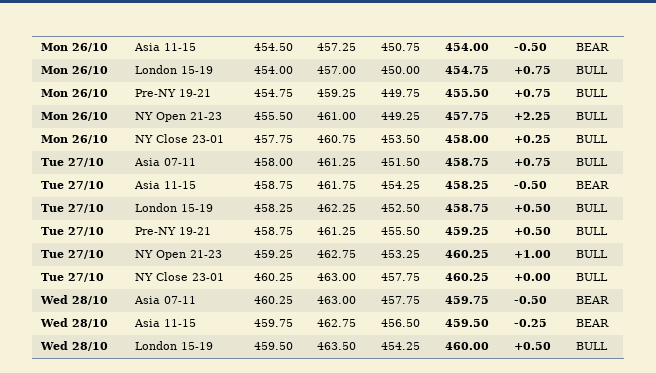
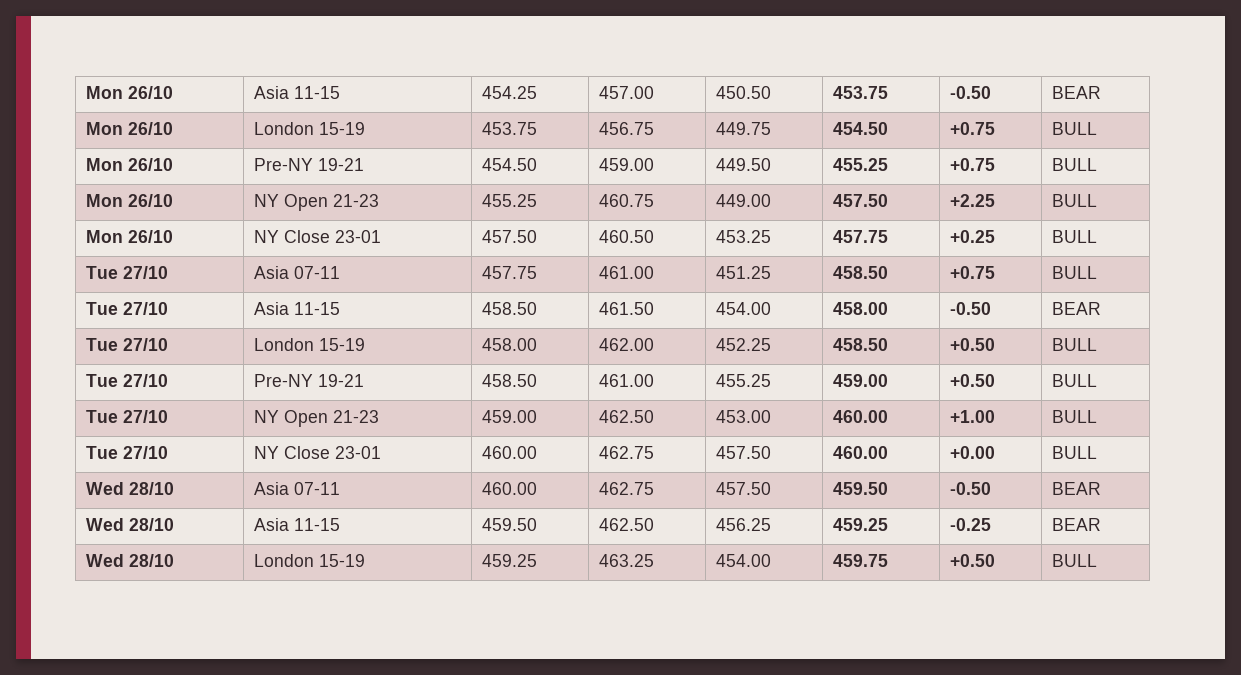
- Mon 26/10 | Asia 11-15 | 454.50 | 457.25 | 450.75 | 454.00 | -0.50 | BEAR
+ Mon 26/10 | Asia 11-15 | 454.25 | 457.00 | 450.50 | 453.75 | -0.50 | BEAR
- Mon 26/10 | London 15-19 | 454.00 | 457.00 | 450.00 | 454.75 | +0.75 | BULL
+ Mon 26/10 | London 15-19 | 453.75 | 456.75 | 449.75 | 454.50 | +0.75 | BULL
- Mon 26/10 | Pre-NY 19-21 | 454.75 | 459.25 | 449.75 | 455.50 | +0.75 | BULL
+ Mon 26/10 | Pre-NY 19-21 | 454.50 | 459.00 | 449.50 | 455.25 | +0.75 | BULL
- Mon 26/10 | NY Open 21-23 | 455.50 | 461.00 | 449.25 | 457.75 | +2.25 | BULL
+ Mon 26/10 | NY Open 21-23 | 455.25 | 460.75 | 449.00 | 457.50 | +2.25 | BULL
- Mon 26/10 | NY Close 23-01 | 457.75 | 460.75 | 453.50 | 458.00 | +0.25 | BULL
+ Mon 26/10 | NY Close 23-01 | 457.50 | 460.50 | 453.25 | 457.75 | +0.25 | BULL
- Tue 27/10 | Asia 07-11 | 458.00 | 461.25 | 451.50 | 458.75 | +0.75 | BULL
+ Tue 27/10 | Asia 07-11 | 457.75 | 461.00 | 451.25 | 458.50 | +0.75 | BULL
- Tue 27/10 | Asia 11-15 | 458.75 | 461.75 | 454.25 | 458.25 | -0.50 | BEAR
+ Tue 27/10 | Asia 11-15 | 458.50 | 461.50 | 454.00 | 458.00 | -0.50 | BEAR
- Tue 27/10 | London 15-19 | 458.25 | 462.25 | 452.50 | 458.75 | +0.50 | BULL
+ Tue 27/10 | London 15-19 | 458.00 | 462.00 | 452.25 | 458.50 | +0.50 | BULL
- Tue 27/10 | Pre-NY 19-21 | 458.75 | 461.25 | 455.50 | 459.25 | +0.50 | BULL
+ Tue 27/10 | Pre-NY 19-21 | 458.50 | 461.00 | 455.25 | 459.00 | +0.50 | BULL
- Tue 27/10 | NY Open 21-23 | 459.25 | 462.75 | 453.25 | 460.25 | +1.00 | BULL
+ Tue 27/10 | NY Open 21-23 | 459.00 | 462.50 | 453.00 | 460.00 | +1.00 | BULL
- Tue 27/10 | NY Close 23-01 | 460.25 | 463.00 | 457.75 | 460.25 | +0.00 | BULL
+ Tue 27/10 | NY Close 23-01 | 460.00 | 462.75 | 457.50 | 460.00 | +0.00 | BULL
- Wed 28/10 | Asia 07-11 | 460.25 | 463.00 | 457.75 | 459.75 | -0.50 | BEAR
+ Wed 28/10 | Asia 07-11 | 460.00 | 462.75 | 457.50 | 459.50 | -0.50 | BEAR
- Wed 28/10 | Asia 11-15 | 459.75 | 462.75 | 456.50 | 459.50 | -0.25 | BEAR
+ Wed 28/10 | Asia 11-15 | 459.50 | 462.50 | 456.25 | 459.25 | -0.25 | BEAR
- Wed 28/10 | London 15-19 | 459.50 | 463.50 | 454.25 | 460.00 | +0.50 | BULL
+ Wed 28/10 | London 15-19 | 459.25 | 463.25 | 454.00 | 459.75 | +0.50 | BULL

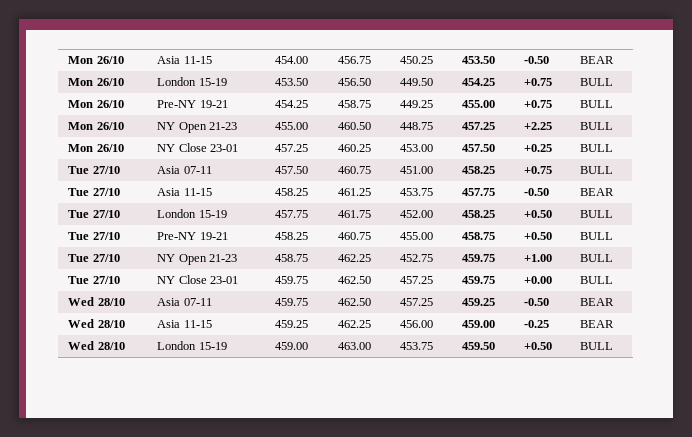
- Mon 26/10 | Asia 11-15 | 454.25 | 457.00 | 450.50 | 453.75 | -0.50 | BEAR
+ Mon 26/10 | Asia 11-15 | 454.00 | 456.75 | 450.25 | 453.50 | -0.50 | BEAR
- Mon 26/10 | London 15-19 | 453.75 | 456.75 | 449.75 | 454.50 | +0.75 | BULL
+ Mon 26/10 | London 15-19 | 453.50 | 456.50 | 449.50 | 454.25 | +0.75 | BULL
- Mon 26/10 | Pre-NY 19-21 | 454.50 | 459.00 | 449.50 | 455.25 | +0.75 | BULL
+ Mon 26/10 | Pre-NY 19-21 | 454.25 | 458.75 | 449.25 | 455.00 | +0.75 | BULL
- Mon 26/10 | NY Open 21-23 | 455.25 | 460.75 | 449.00 | 457.50 | +2.25 | BULL
+ Mon 26/10 | NY Open 21-23 | 455.00 | 460.50 | 448.75 | 457.25 | +2.25 | BULL
- Mon 26/10 | NY Close 23-01 | 457.50 | 460.50 | 453.25 | 457.75 | +0.25 | BULL
+ Mon 26/10 | NY Close 23-01 | 457.25 | 460.25 | 453.00 | 457.50 | +0.25 | BULL
- Tue 27/10 | Asia 07-11 | 457.75 | 461.00 | 451.25 | 458.50 | +0.75 | BULL
+ Tue 27/10 | Asia 07-11 | 457.50 | 460.75 | 451.00 | 458.25 | +0.75 | BULL
- Tue 27/10 | Asia 11-15 | 458.50 | 461.50 | 454.00 | 458.00 | -0.50 | BEAR
+ Tue 27/10 | Asia 11-15 | 458.25 | 461.25 | 453.75 | 457.75 | -0.50 | BEAR
- Tue 27/10 | London 15-19 | 458.00 | 462.00 | 452.25 | 458.50 | +0.50 | BULL
+ Tue 27/10 | London 15-19 | 457.75 | 461.75 | 452.00 | 458.25 | +0.50 | BULL
- Tue 27/10 | Pre-NY 19-21 | 458.50 | 461.00 | 455.25 | 459.00 | +0.50 | BULL
+ Tue 27/10 | Pre-NY 19-21 | 458.25 | 460.75 | 455.00 | 458.75 | +0.50 | BULL
- Tue 27/10 | NY Open 21-23 | 459.00 | 462.50 | 453.00 | 460.00 | +1.00 | BULL
+ Tue 27/10 | NY Open 21-23 | 458.75 | 462.25 | 452.75 | 459.75 | +1.00 | BULL
- Tue 27/10 | NY Close 23-01 | 460.00 | 462.75 | 457.50 | 460.00 | +0.00 | BULL
+ Tue 27/10 | NY Close 23-01 | 459.75 | 462.50 | 457.25 | 459.75 | +0.00 | BULL
- Wed 28/10 | Asia 07-11 | 460.00 | 462.75 | 457.50 | 459.50 | -0.50 | BEAR
+ Wed 28/10 | Asia 07-11 | 459.75 | 462.50 | 457.25 | 459.25 | -0.50 | BEAR
- Wed 28/10 | Asia 11-15 | 459.50 | 462.50 | 456.25 | 459.25 | -0.25 | BEAR
+ Wed 28/10 | Asia 11-15 | 459.25 | 462.25 | 456.00 | 459.00 | -0.25 | BEAR
- Wed 28/10 | London 15-19 | 459.25 | 463.25 | 454.00 | 459.75 | +0.50 | BULL
+ Wed 28/10 | London 15-19 | 459.00 | 463.00 | 453.75 | 459.50 | +0.50 | BULL

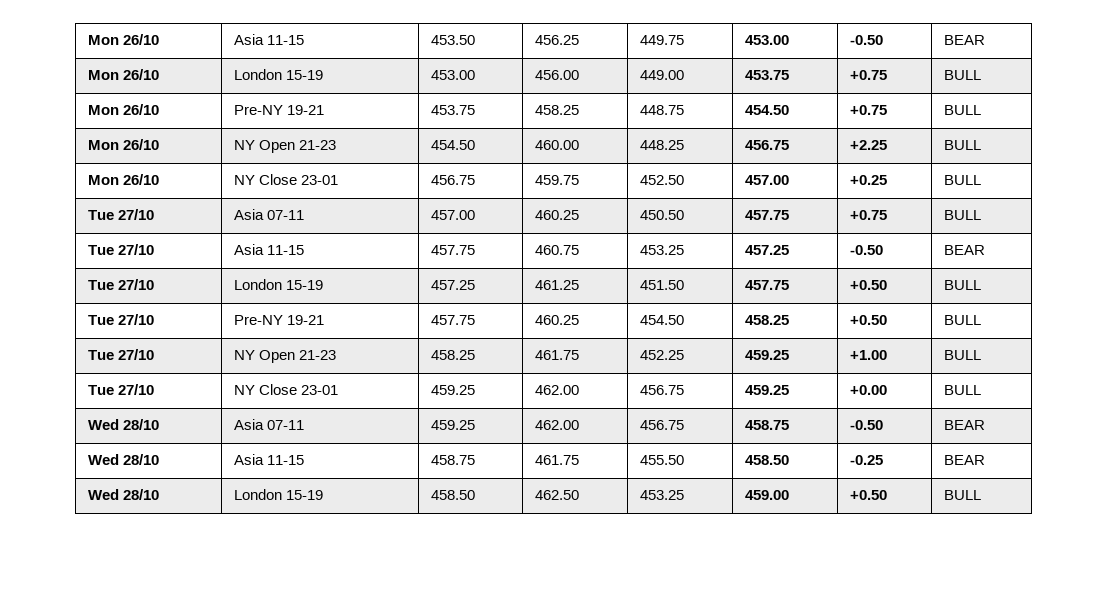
- Mon 26/10 | Asia 11-15 | 454.00 | 456.75 | 450.25 | 453.50 | -0.50 | BEAR
+ Mon 26/10 | Asia 11-15 | 453.50 | 456.25 | 449.75 | 453.00 | -0.50 | BEAR
- Mon 26/10 | London 15-19 | 453.50 | 456.50 | 449.50 | 454.25 | +0.75 | BULL
+ Mon 26/10 | London 15-19 | 453.00 | 456.00 | 449.00 | 453.75 | +0.75 | BULL
- Mon 26/10 | Pre-NY 19-21 | 454.25 | 458.75 | 449.25 | 455.00 | +0.75 | BULL
+ Mon 26/10 | Pre-NY 19-21 | 453.75 | 458.25 | 448.75 | 454.50 | +0.75 | BULL
- Mon 26/10 | NY Open 21-23 | 455.00 | 460.50 | 448.75 | 457.25 | +2.25 | BULL
+ Mon 26/10 | NY Open 21-23 | 454.50 | 460.00 | 448.25 | 456.75 | +2.25 | BULL
- Mon 26/10 | NY Close 23-01 | 457.25 | 460.25 | 453.00 | 457.50 | +0.25 | BULL
+ Mon 26/10 | NY Close 23-01 | 456.75 | 459.75 | 452.50 | 457.00 | +0.25 | BULL
- Tue 27/10 | Asia 07-11 | 457.50 | 460.75 | 451.00 | 458.25 | +0.75 | BULL
+ Tue 27/10 | Asia 07-11 | 457.00 | 460.25 | 450.50 | 457.75 | +0.75 | BULL
- Tue 27/10 | Asia 11-15 | 458.25 | 461.25 | 453.75 | 457.75 | -0.50 | BEAR
+ Tue 27/10 | Asia 11-15 | 457.75 | 460.75 | 453.25 | 457.25 | -0.50 | BEAR
- Tue 27/10 | London 15-19 | 457.75 | 461.75 | 452.00 | 458.25 | +0.50 | BULL
+ Tue 27/10 | London 15-19 | 457.25 | 461.25 | 451.50 | 457.75 | +0.50 | BULL
- Tue 27/10 | Pre-NY 19-21 | 458.25 | 460.75 | 455.00 | 458.75 | +0.50 | BULL
+ Tue 27/10 | Pre-NY 19-21 | 457.75 | 460.25 | 454.50 | 458.25 | +0.50 | BULL
- Tue 27/10 | NY Open 21-23 | 458.75 | 462.25 | 452.75 | 459.75 | +1.00 | BULL
+ Tue 27/10 | NY Open 21-23 | 458.25 | 461.75 | 452.25 | 459.25 | +1.00 | BULL
- Tue 27/10 | NY Close 23-01 | 459.75 | 462.50 | 457.25 | 459.75 | +0.00 | BULL
+ Tue 27/10 | NY Close 23-01 | 459.25 | 462.00 | 456.75 | 459.25 | +0.00 | BULL
- Wed 28/10 | Asia 07-11 | 459.75 | 462.50 | 457.25 | 459.25 | -0.50 | BEAR
+ Wed 28/10 | Asia 07-11 | 459.25 | 462.00 | 456.75 | 458.75 | -0.50 | BEAR
- Wed 28/10 | Asia 11-15 | 459.25 | 462.25 | 456.00 | 459.00 | -0.25 | BEAR
+ Wed 28/10 | Asia 11-15 | 458.75 | 461.75 | 455.50 | 458.50 | -0.25 | BEAR
- Wed 28/10 | London 15-19 | 459.00 | 463.00 | 453.75 | 459.50 | +0.50 | BULL
+ Wed 28/10 | London 15-19 | 458.50 | 462.50 | 453.25 | 459.00 | +0.50 | BULL

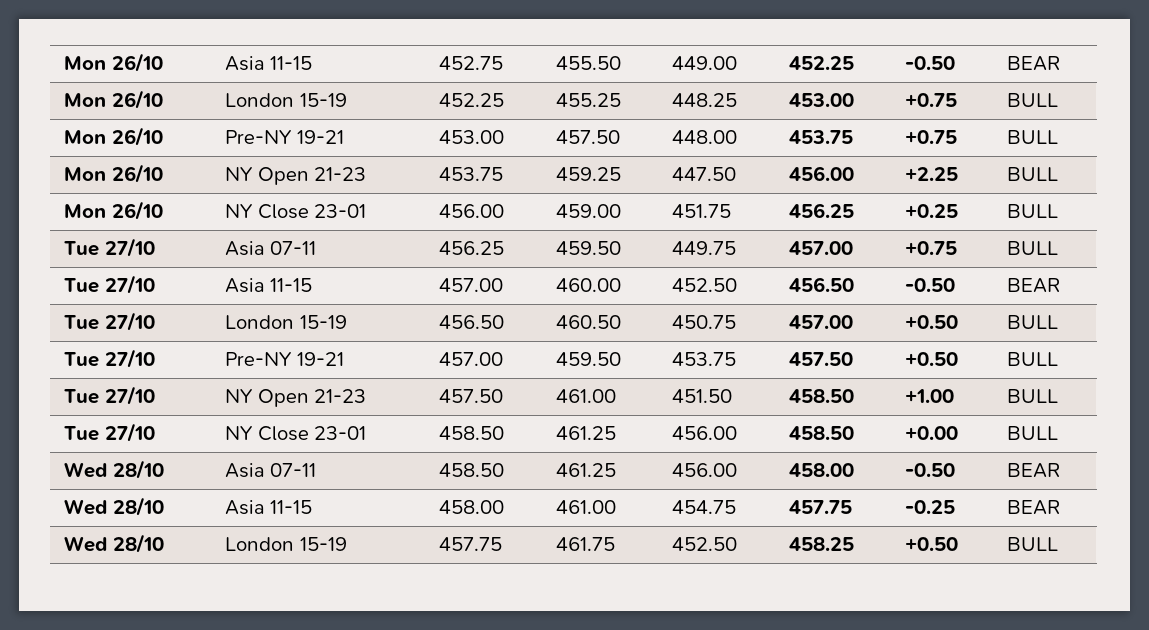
- Mon 26/10 | Asia 11-15 | 453.50 | 456.25 | 449.75 | 453.00 | -0.50 | BEAR
+ Mon 26/10 | Asia 11-15 | 452.75 | 455.50 | 449.00 | 452.25 | -0.50 | BEAR
- Mon 26/10 | London 15-19 | 453.00 | 456.00 | 449.00 | 453.75 | +0.75 | BULL
+ Mon 26/10 | London 15-19 | 452.25 | 455.25 | 448.25 | 453.00 | +0.75 | BULL
- Mon 26/10 | Pre-NY 19-21 | 453.75 | 458.25 | 448.75 | 454.50 | +0.75 | BULL
+ Mon 26/10 | Pre-NY 19-21 | 453.00 | 457.50 | 448.00 | 453.75 | +0.75 | BULL
- Mon 26/10 | NY Open 21-23 | 454.50 | 460.00 | 448.25 | 456.75 | +2.25 | BULL
+ Mon 26/10 | NY Open 21-23 | 453.75 | 459.25 | 447.50 | 456.00 | +2.25 | BULL
- Mon 26/10 | NY Close 23-01 | 456.75 | 459.75 | 452.50 | 457.00 | +0.25 | BULL
+ Mon 26/10 | NY Close 23-01 | 456.00 | 459.00 | 451.75 | 456.25 | +0.25 | BULL
- Tue 27/10 | Asia 07-11 | 457.00 | 460.25 | 450.50 | 457.75 | +0.75 | BULL
+ Tue 27/10 | Asia 07-11 | 456.25 | 459.50 | 449.75 | 457.00 | +0.75 | BULL
- Tue 27/10 | Asia 11-15 | 457.75 | 460.75 | 453.25 | 457.25 | -0.50 | BEAR
+ Tue 27/10 | Asia 11-15 | 457.00 | 460.00 | 452.50 | 456.50 | -0.50 | BEAR
- Tue 27/10 | London 15-19 | 457.25 | 461.25 | 451.50 | 457.75 | +0.50 | BULL
+ Tue 27/10 | London 15-19 | 456.50 | 460.50 | 450.75 | 457.00 | +0.50 | BULL
- Tue 27/10 | Pre-NY 19-21 | 457.75 | 460.25 | 454.50 | 458.25 | +0.50 | BULL
+ Tue 27/10 | Pre-NY 19-21 | 457.00 | 459.50 | 453.75 | 457.50 | +0.50 | BULL
- Tue 27/10 | NY Open 21-23 | 458.25 | 461.75 | 452.25 | 459.25 | +1.00 | BULL
+ Tue 27/10 | NY Open 21-23 | 457.50 | 461.00 | 451.50 | 458.50 | +1.00 | BULL
- Tue 27/10 | NY Close 23-01 | 459.25 | 462.00 | 456.75 | 459.25 | +0.00 | BULL
+ Tue 27/10 | NY Close 23-01 | 458.50 | 461.25 | 456.00 | 458.50 | +0.00 | BULL
- Wed 28/10 | Asia 07-11 | 459.25 | 462.00 | 456.75 | 458.75 | -0.50 | BEAR
+ Wed 28/10 | Asia 07-11 | 458.50 | 461.25 | 456.00 | 458.00 | -0.50 | BEAR
- Wed 28/10 | Asia 11-15 | 458.75 | 461.75 | 455.50 | 458.50 | -0.25 | BEAR
+ Wed 28/10 | Asia 11-15 | 458.00 | 461.00 | 454.75 | 457.75 | -0.25 | BEAR
- Wed 28/10 | London 15-19 | 458.50 | 462.50 | 453.25 | 459.00 | +0.50 | BULL
+ Wed 28/10 | London 15-19 | 457.75 | 461.75 | 452.50 | 458.25 | +0.50 | BULL

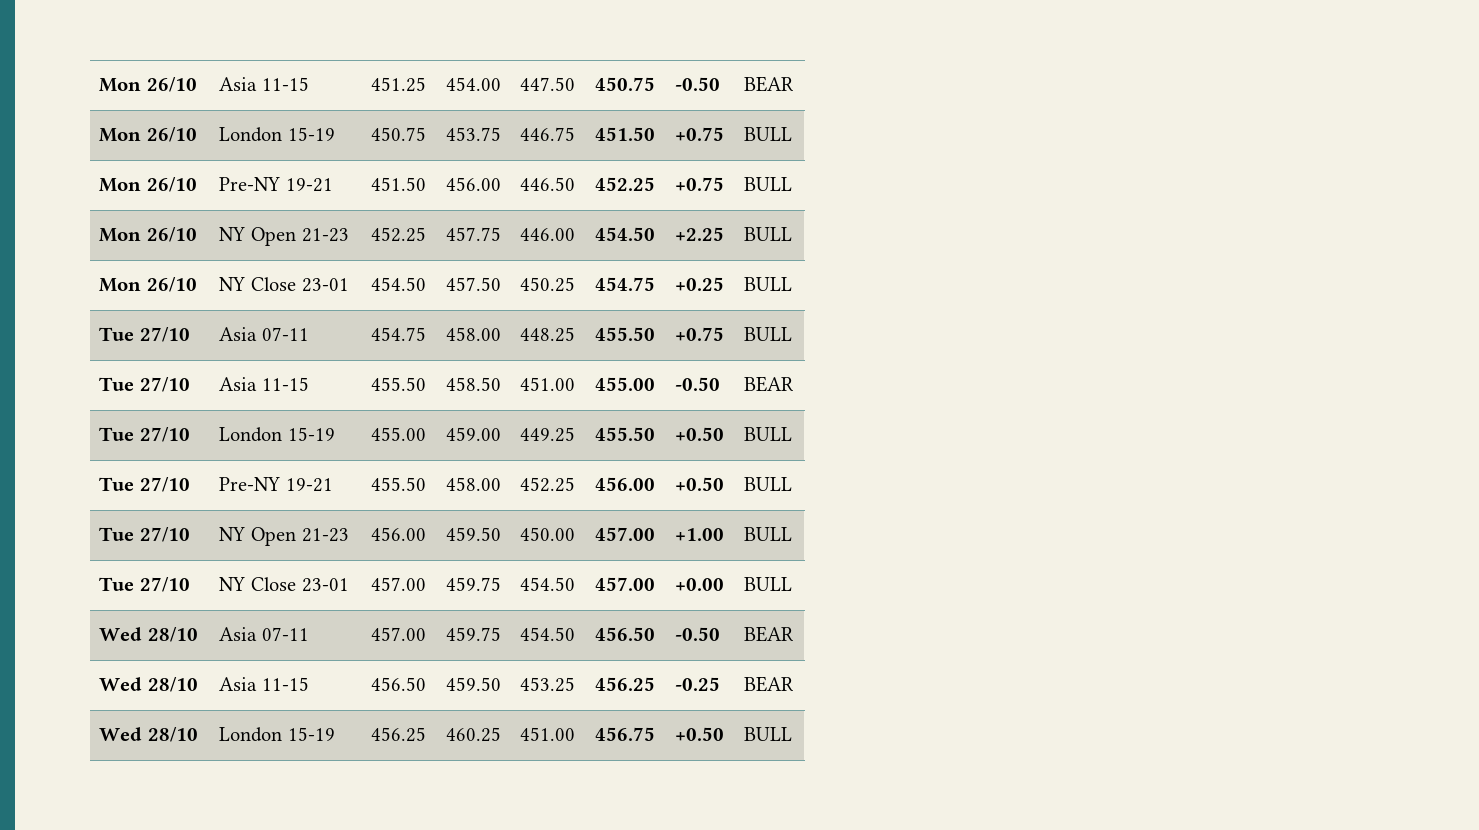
- Mon 26/10 | Asia 11-15 | 452.75 | 455.50 | 449.00 | 452.25 | -0.50 | BEAR
+ Mon 26/10 | Asia 11-15 | 451.25 | 454.00 | 447.50 | 450.75 | -0.50 | BEAR
- Mon 26/10 | London 15-19 | 452.25 | 455.25 | 448.25 | 453.00 | +0.75 | BULL
+ Mon 26/10 | London 15-19 | 450.75 | 453.75 | 446.75 | 451.50 | +0.75 | BULL
- Mon 26/10 | Pre-NY 19-21 | 453.00 | 457.50 | 448.00 | 453.75 | +0.75 | BULL
+ Mon 26/10 | Pre-NY 19-21 | 451.50 | 456.00 | 446.50 | 452.25 | +0.75 | BULL
- Mon 26/10 | NY Open 21-23 | 453.75 | 459.25 | 447.50 | 456.00 | +2.25 | BULL
+ Mon 26/10 | NY Open 21-23 | 452.25 | 457.75 | 446.00 | 454.50 | +2.25 | BULL
- Mon 26/10 | NY Close 23-01 | 456.00 | 459.00 | 451.75 | 456.25 | +0.25 | BULL
+ Mon 26/10 | NY Close 23-01 | 454.50 | 457.50 | 450.25 | 454.75 | +0.25 | BULL
- Tue 27/10 | Asia 07-11 | 456.25 | 459.50 | 449.75 | 457.00 | +0.75 | BULL
+ Tue 27/10 | Asia 07-11 | 454.75 | 458.00 | 448.25 | 455.50 | +0.75 | BULL
- Tue 27/10 | Asia 11-15 | 457.00 | 460.00 | 452.50 | 456.50 | -0.50 | BEAR
+ Tue 27/10 | Asia 11-15 | 455.50 | 458.50 | 451.00 | 455.00 | -0.50 | BEAR
- Tue 27/10 | London 15-19 | 456.50 | 460.50 | 450.75 | 457.00 | +0.50 | BULL
+ Tue 27/10 | London 15-19 | 455.00 | 459.00 | 449.25 | 455.50 | +0.50 | BULL
- Tue 27/10 | Pre-NY 19-21 | 457.00 | 459.50 | 453.75 | 457.50 | +0.50 | BULL
+ Tue 27/10 | Pre-NY 19-21 | 455.50 | 458.00 | 452.25 | 456.00 | +0.50 | BULL
- Tue 27/10 | NY Open 21-23 | 457.50 | 461.00 | 451.50 | 458.50 | +1.00 | BULL
+ Tue 27/10 | NY Open 21-23 | 456.00 | 459.50 | 450.00 | 457.00 | +1.00 | BULL
- Tue 27/10 | NY Close 23-01 | 458.50 | 461.25 | 456.00 | 458.50 | +0.00 | BULL
+ Tue 27/10 | NY Close 23-01 | 457.00 | 459.75 | 454.50 | 457.00 | +0.00 | BULL
- Wed 28/10 | Asia 07-11 | 458.50 | 461.25 | 456.00 | 458.00 | -0.50 | BEAR
+ Wed 28/10 | Asia 07-11 | 457.00 | 459.75 | 454.50 | 456.50 | -0.50 | BEAR
- Wed 28/10 | Asia 11-15 | 458.00 | 461.00 | 454.75 | 457.75 | -0.25 | BEAR
+ Wed 28/10 | Asia 11-15 | 456.50 | 459.50 | 453.25 | 456.25 | -0.25 | BEAR
- Wed 28/10 | London 15-19 | 457.75 | 461.75 | 452.50 | 458.25 | +0.50 | BULL
+ Wed 28/10 | London 15-19 | 456.25 | 460.25 | 451.00 | 456.75 | +0.50 | BULL

